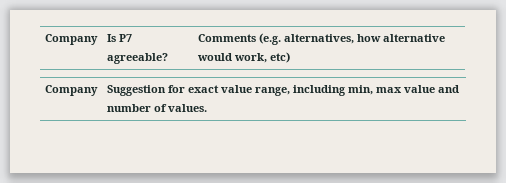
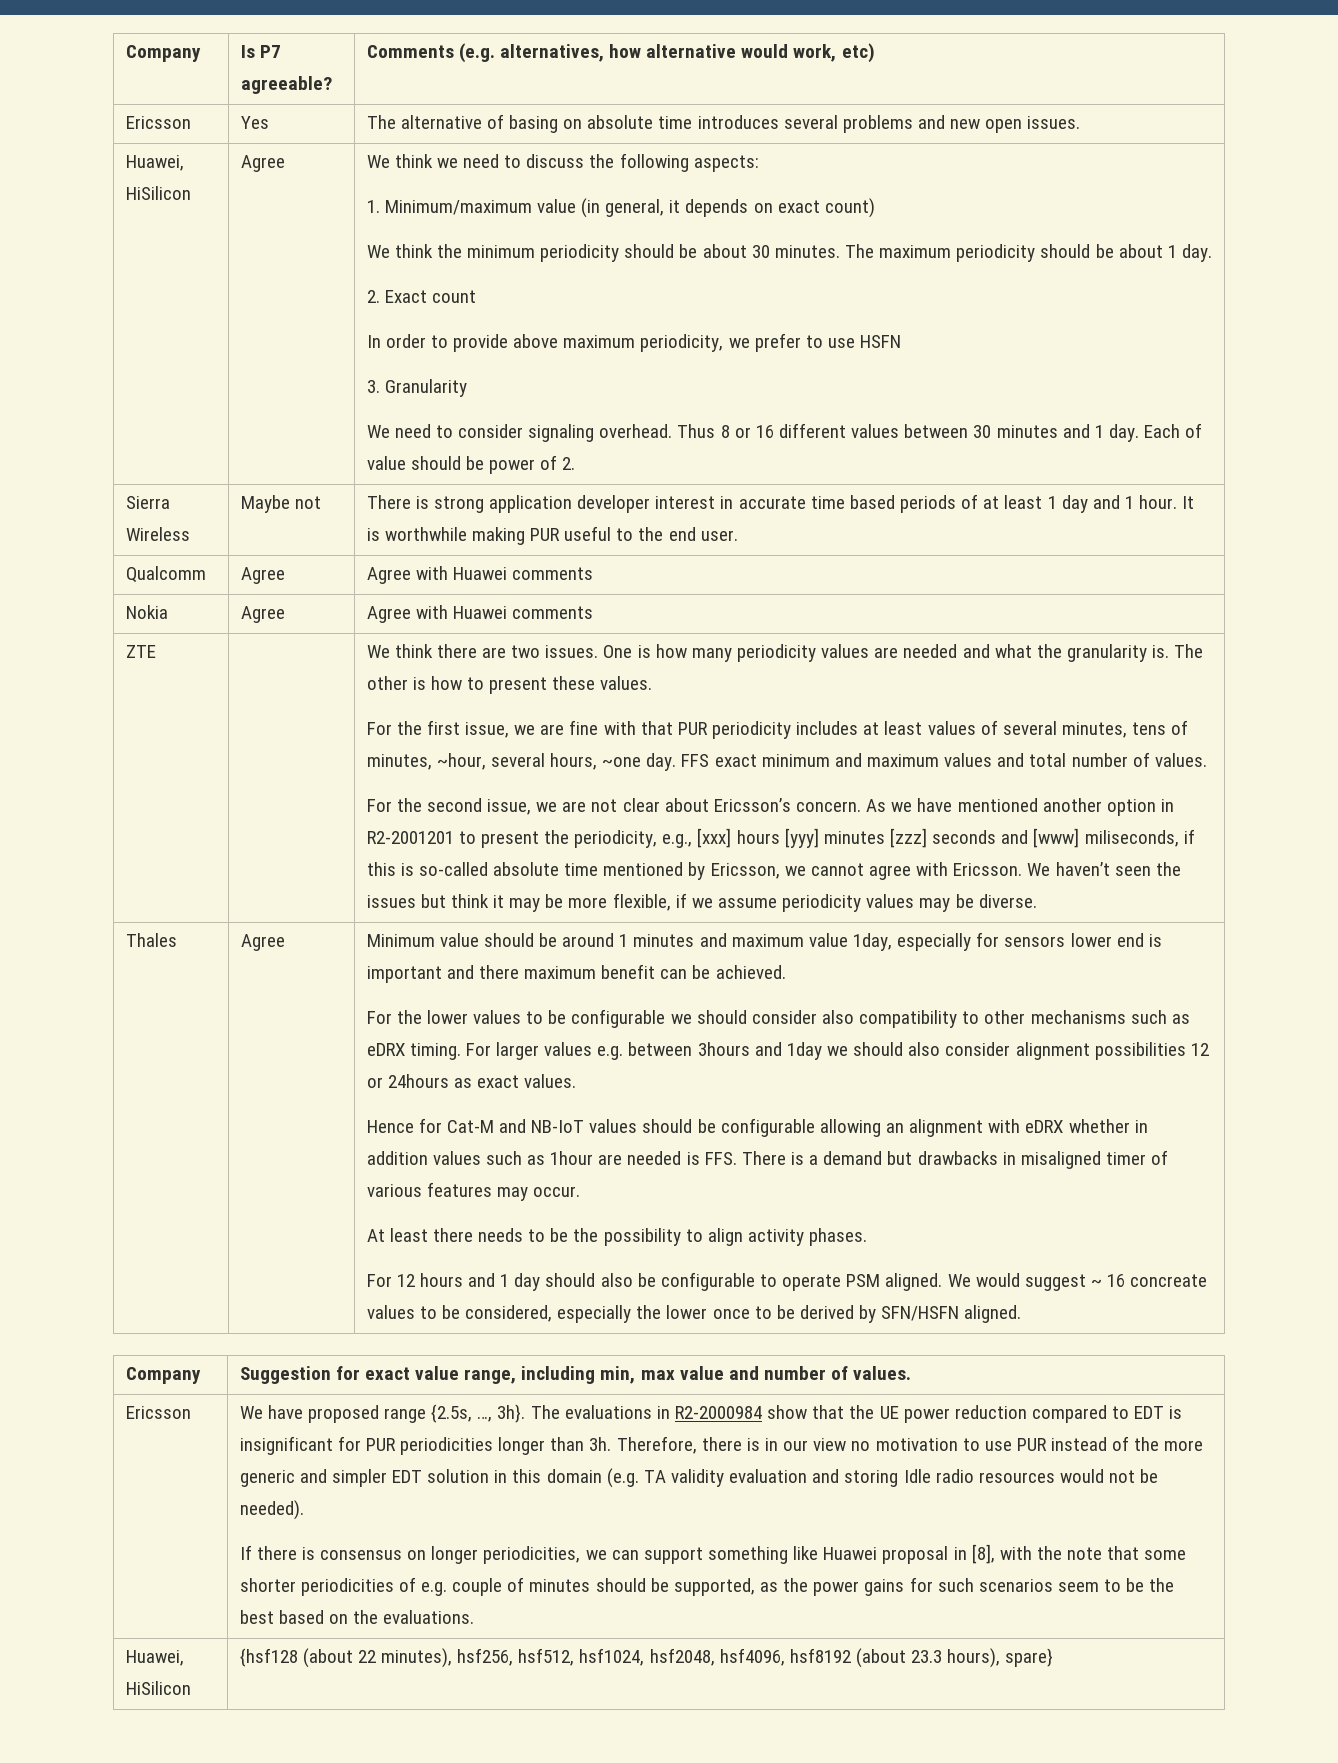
+ Ericsson | Yes | The alternative of basing on absolute time introduces several problems and new open issues.
+ Huawei, HiSilicon | Agree | We think we need to discuss the following aspects:
+ 1. Minimum/maximum value (in general, it depends on exact count)
+ We think the minimum periodicity should be about 30 minutes. The maximum periodicity should be about 1 day.
+ 2. Exact count
+ In order to provide above maximum periodicity, we prefer to use HSFN
+ 3. Granularity
+ We need to consider signaling overhead. Thus 8 or 16 different values between 30 minutes and 1 day. Each of value should be power of 2.
+ Sierra Wireless | Maybe not | There is strong application developer interest in accurate time based periods of at least 1 day and 1 hour. It is worthwhile making PUR useful to the end user.
+ Qualcomm | Agree | Agree with Huawei comments
+ Nokia | Agree | Agree with Huawei comments
+ ZTE | | We think there are two issues. One is how many periodicity values are needed and what the granularity is. The other is how to present these values.
+ For the first issue, we are fine with that PUR periodicity includes at least values of several minutes, tens of minutes, ~hour, several hours, ~one day. FFS exact minimum and maximum values and total number of values.
+ For the second issue, we are not clear about Ericsson’s concern. As we have mentioned another option in R2-2001201 to present the periodicity, e.g., [xxx] hours [yyy] minutes [zzz] seconds and [www] miliseconds, if this is so-called absolute time mentioned by Ericsson, we cannot agree with Ericsson. We haven’t seen the issues but think it may be more flexible, if we assume periodicity values may be diverse.
+ Thales | Agree | Minimum value should be around 1 minutes and maximum value 1day, especially for sensors lower end is important and there maximum benefit can be achieved.
+ For the lower values to be configurable we should consider also compatibility to other mechanisms such as eDRX timing. For larger values e.g. between 3hours and 1day we should also consider alignment possibilities 12 or 24hours as exact values.
+ Hence for Cat-M and NB-IoT values should be configurable allowing an alignment with eDRX whether in addition values such as 1hour are needed is FFS. There is a demand but drawbacks in misaligned timer of various features may occur.
+ At least there needs to be the possibility to align activity phases.
+ For 12 hours and 1 day should also be configurable to operate PSM aligned. We would suggest ~ 16 concreate values to be considered, especially the lower once to be derived by SFN/HSFN aligned.
+ Ericsson | We have proposed range {2.5s, …, 3h}. The evaluations in R2-2000984 show that the UE power reduction compared to EDT is insignificant for PUR periodicities longer than 3h. Therefore, there is in our view no motivation to use PUR instead of the more generic and simpler EDT solution in this domain (e.g. TA validity evaluation and storing Idle radio resources would not be needed).
+ If there is consensus on longer periodicities, we can support something like Huawei proposal in [8], with the note that some shorter periodicities of e.g. couple of minutes should be supported, as the power gains for such scenarios seem to be the best based on the evaluations.
+ Huawei, HiSilicon | {hsf128 (about 22 minutes), hsf256, hsf512, hsf1024, hsf2048, hsf4096, hsf8192 (about 23.3 hours), spare}

